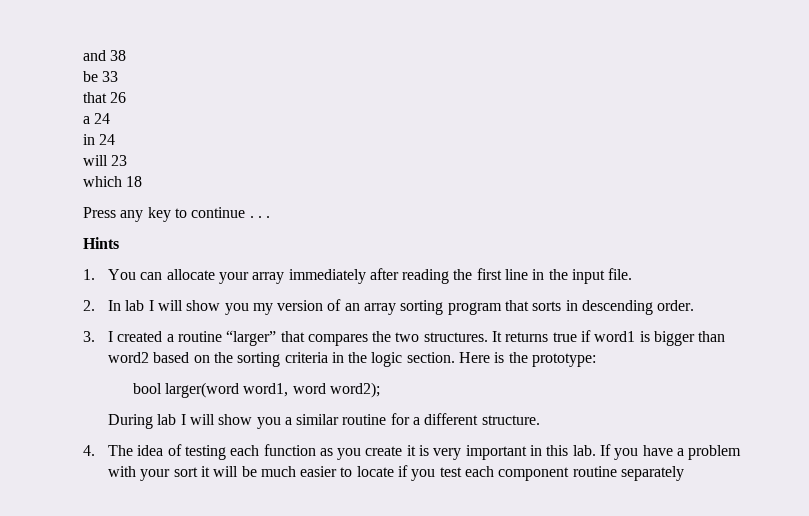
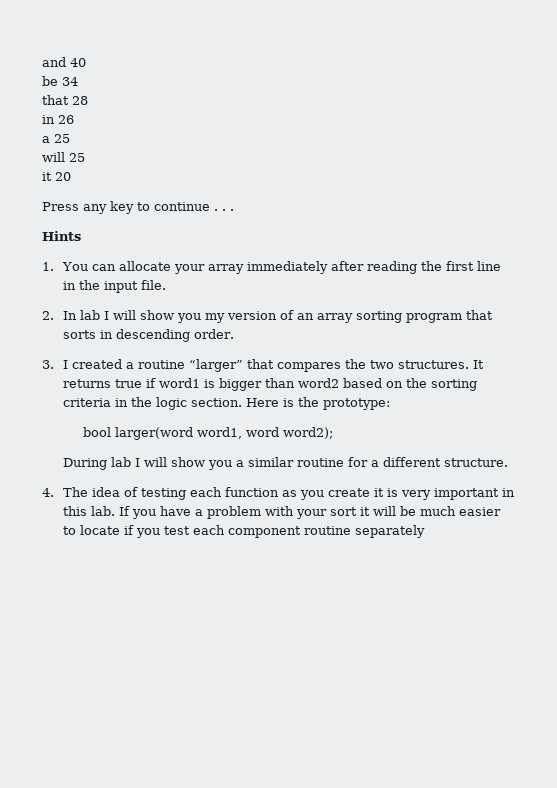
- and 38
- be 33
- that 26
+ and 40
+ be 34
+ that 28
+ in 26
- a 24
- in 24
- will 23
- which 18
+ a 25
+ will 25
+ it 20

